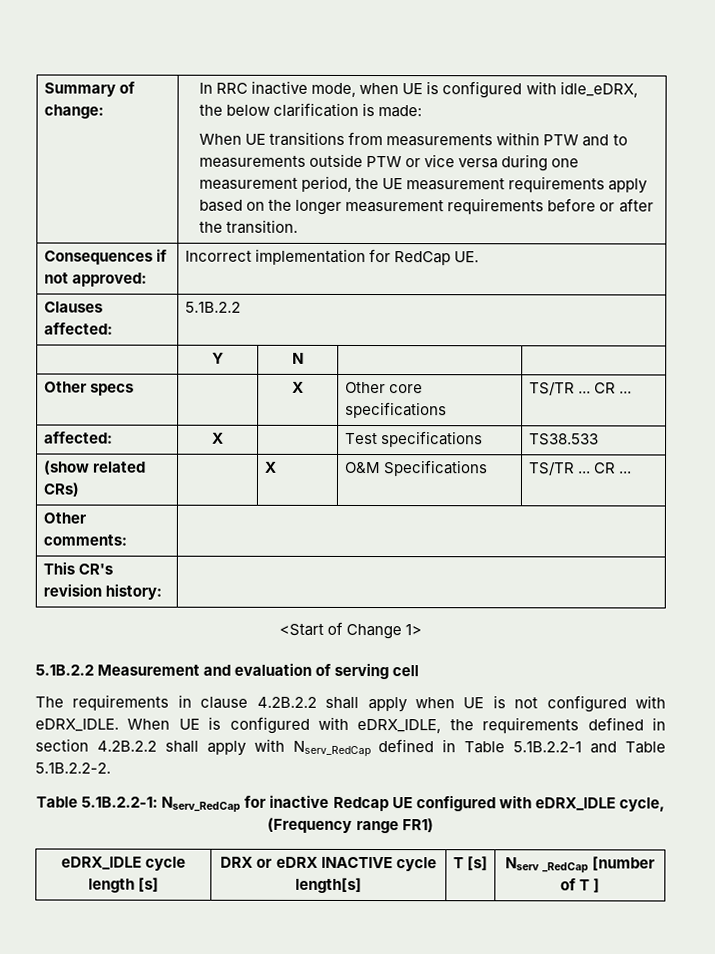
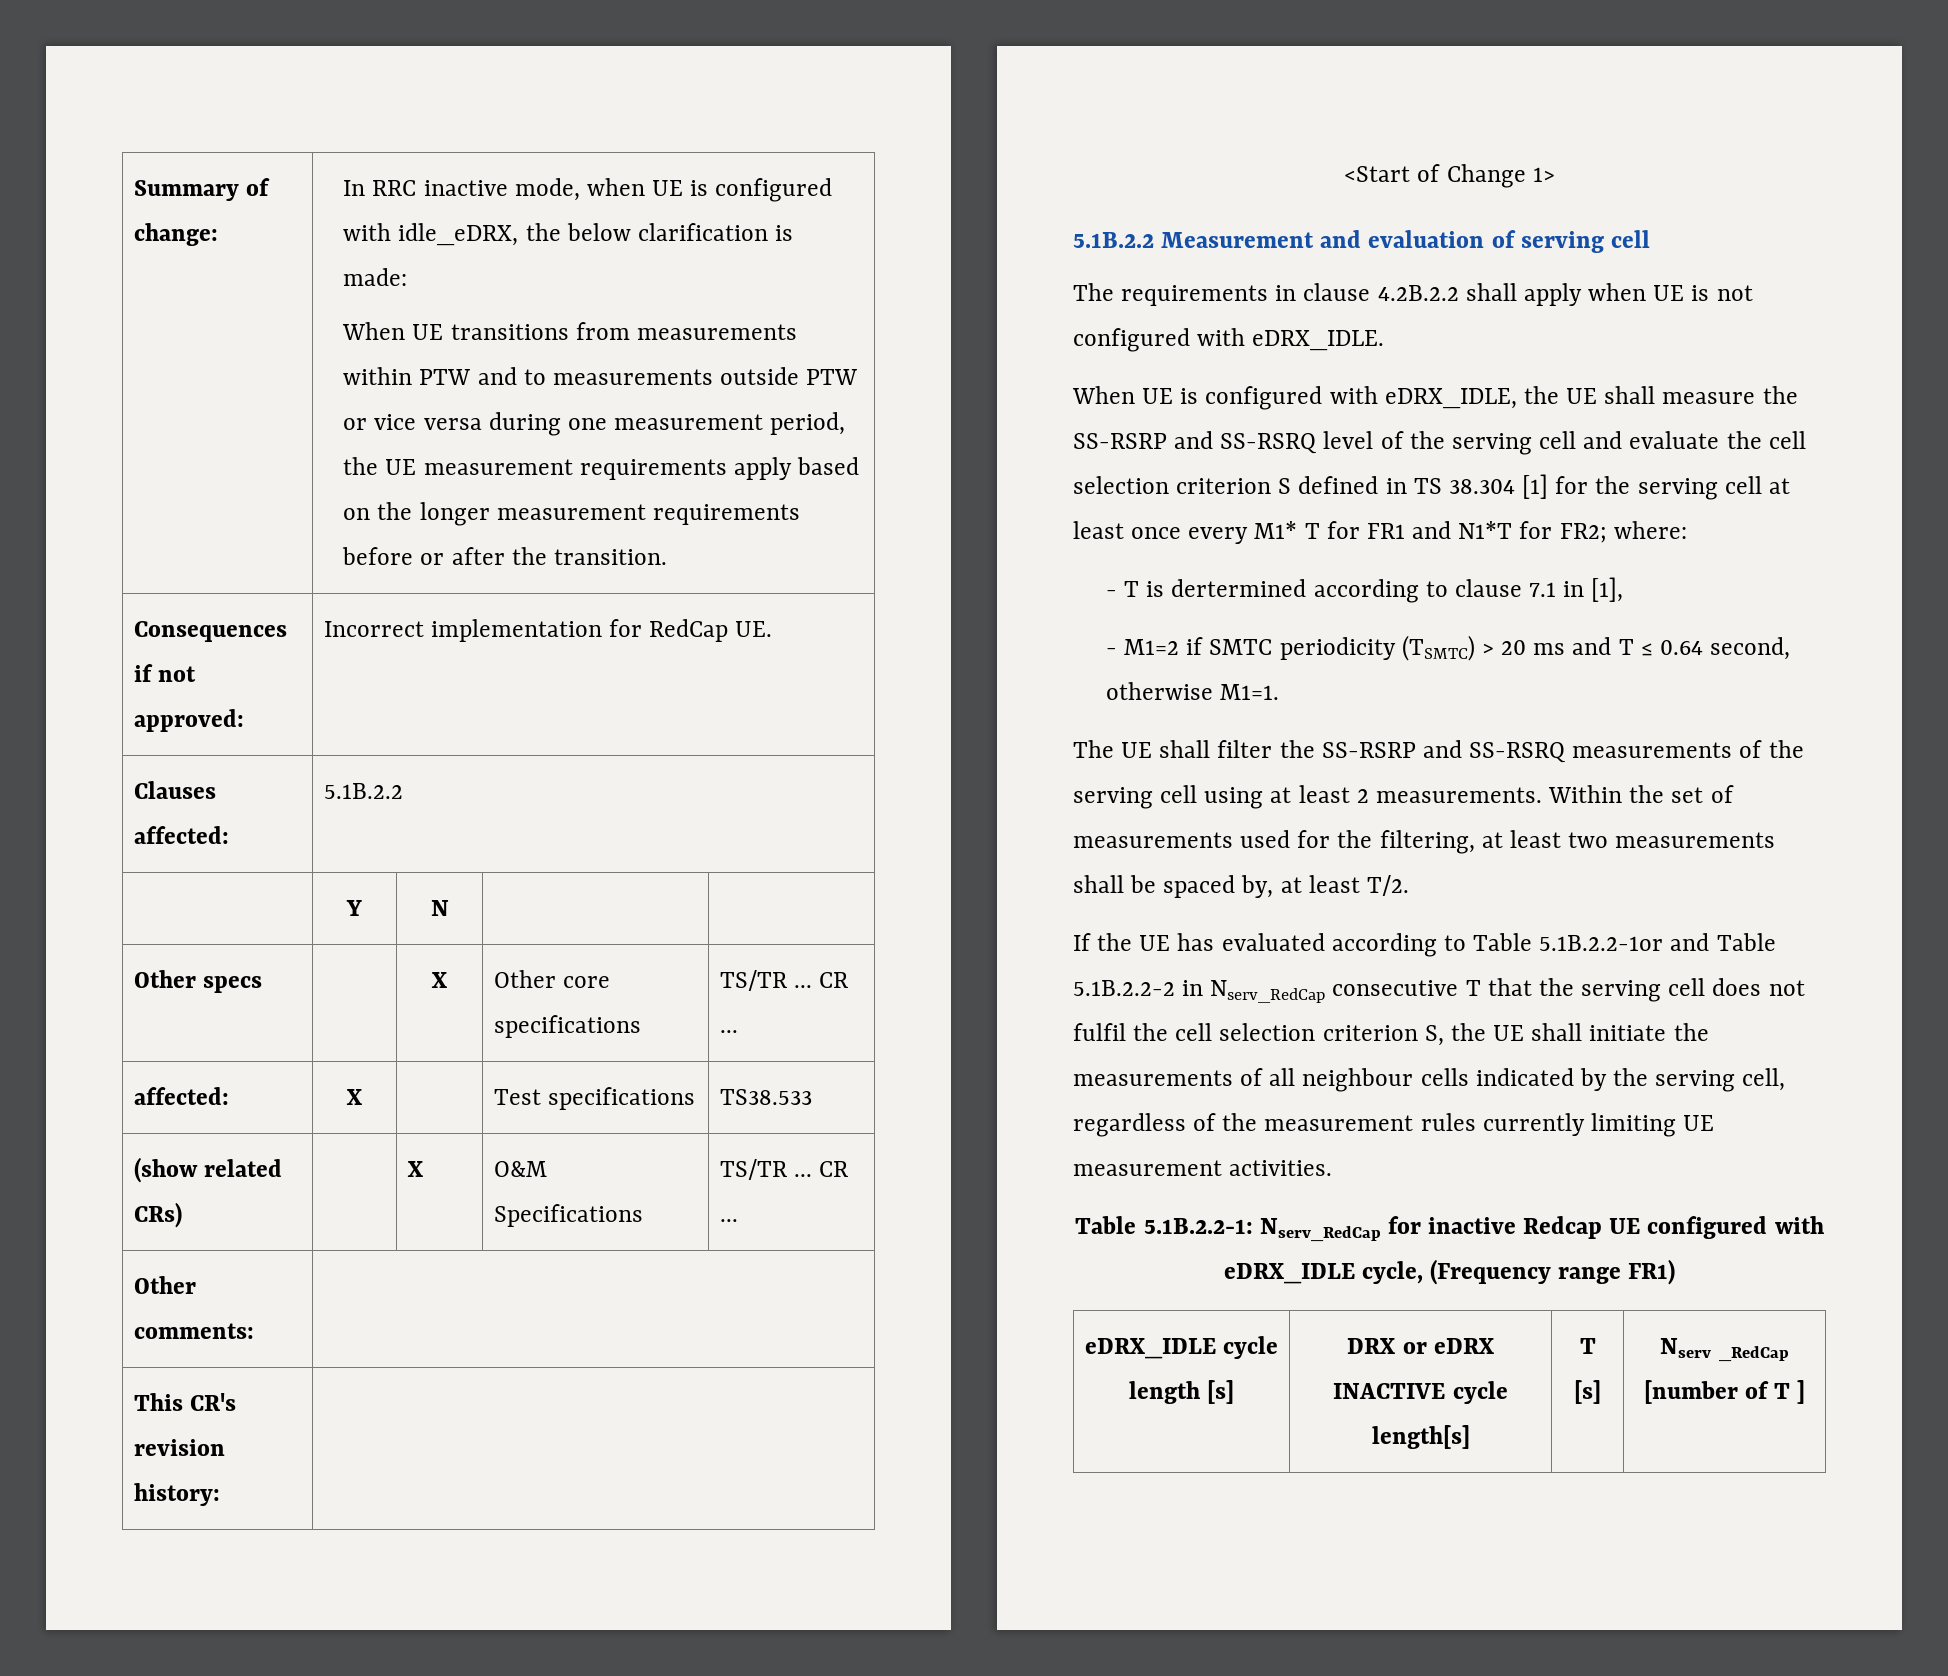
- The requirements in clause 4.2B.2.2 shall apply when UE is not configured with eDRX_IDLE. When UE is configured with eDRX_IDLE, the requirements defined in section 4.2B.2.2 shall apply with Nserv_RedCap defined in Table 5.1B.2.2-1 and Table 5.1B.2.2-2.
+ The requirements in clause 4.2B.2.2 shall apply when UE is not configured with eDRX_IDLE.
+ When UE is configured with eDRX_IDLE, the UE shall measure the SS-RSRP and SS-RSRQ level of the serving cell and evaluate the cell selection criterion S defined in TS 38.304 [1] for the serving cell at least once every M1* T for FR1 and N1*T for FR2; where:
+ - T is dertermined according to clause 7.1 in [1],
+ - M1=2 if SMTC periodicity (TSMTC) > 20 ms and T ≤ 0.64 second, otherwise M1=1.
+ The UE shall filter the SS-RSRP and SS-RSRQ measurements of the serving cell using at least 2 measurements. Within the set of measurements used for the filtering, at least two measurements shall be spaced by, at least T/2.
+ If the UE has evaluated according to Table 5.1B.2.2-1or and Table 5.1B.2.2-2 in Nserv_RedCap consecutive T that the serving cell does not fulfil the cell selection criterion S, the UE shall initiate the measurements of all neighbour cells indicated by the serving cell, regardless of the measurement rules currently limiting UE measurement activities.

